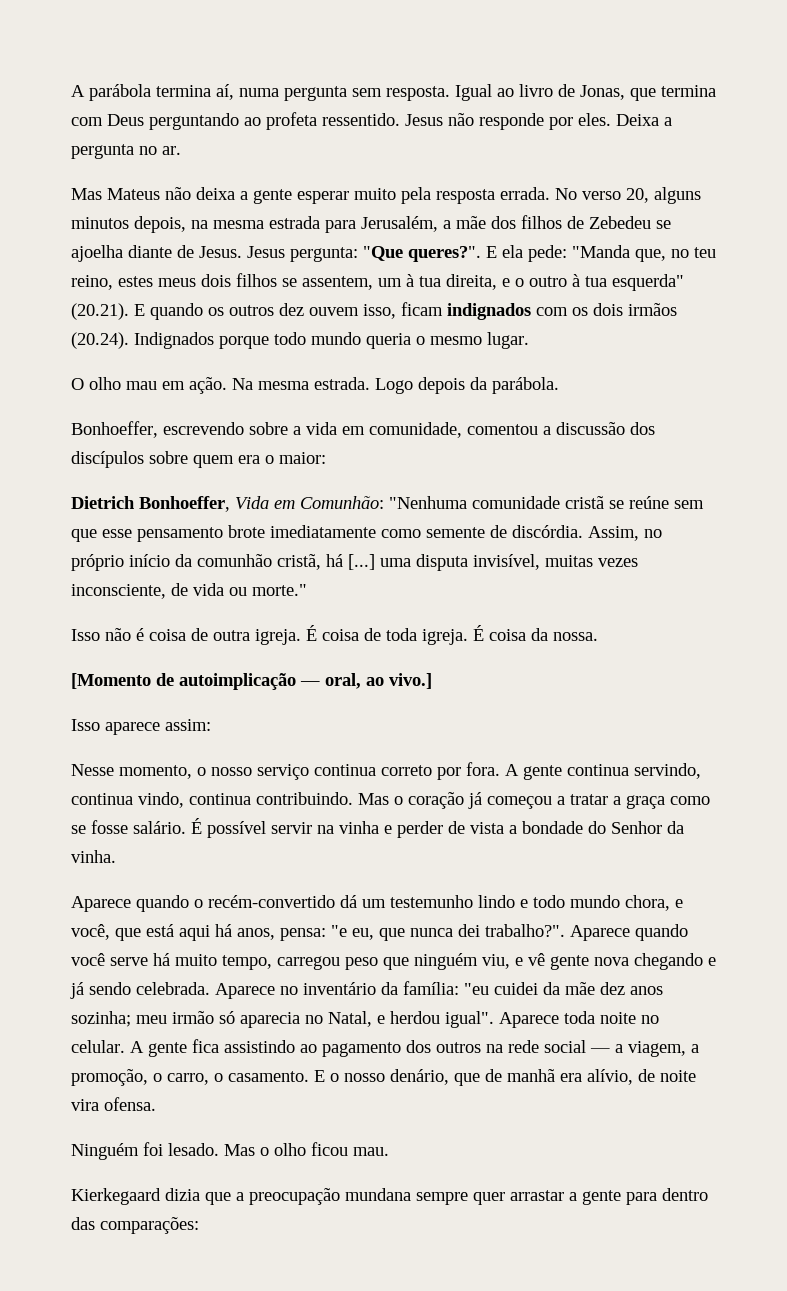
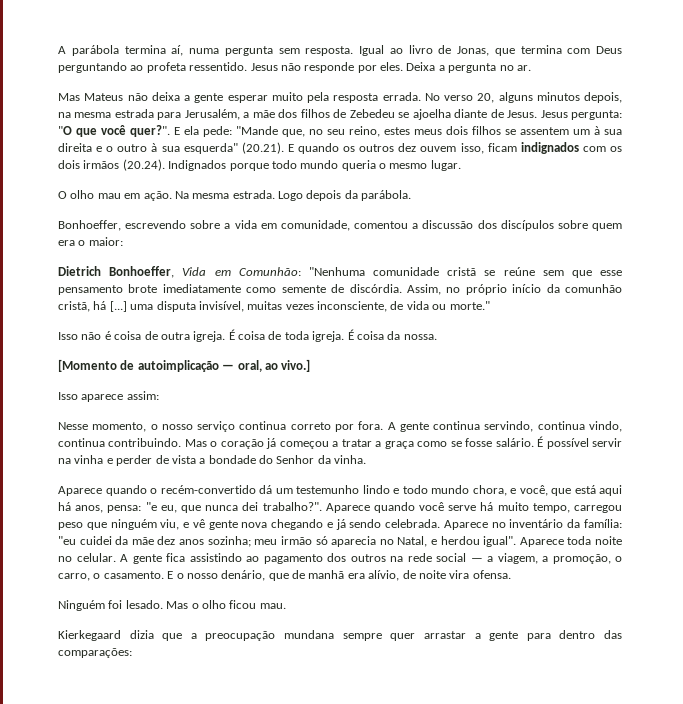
- Jesus pergunta: "Que queres?".
+ Jesus pergunta: "O que você quer?".
- E ela pede: "Manda que, no teu reino, estes meus dois filhos se assentem, um à tua direita, e o outro à tua esquerda" (20.21). E quando os outros dez ouvem isso, ficam indignados com os dois irmãos (20.24). Indignados porque todo mundo queria o mesmo lugar.
+ E ela pede: "Mande que, no seu reino, estes meus dois filhos se assentem um à sua direita e o outro à sua esquerda" (20.21). E quando os outros dez ouvem isso, ficam indignados com os dois irmãos (20.24). Indignados porque todo mundo queria o mesmo lugar.

